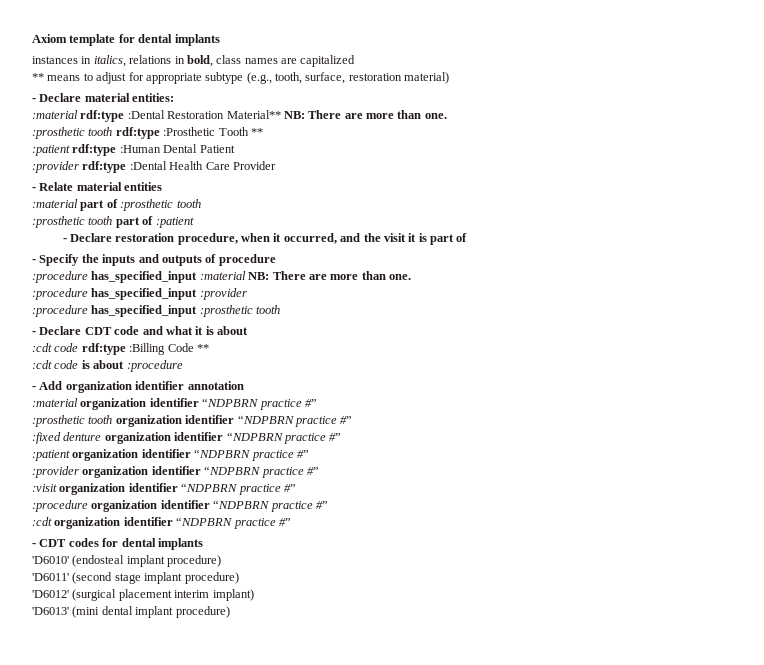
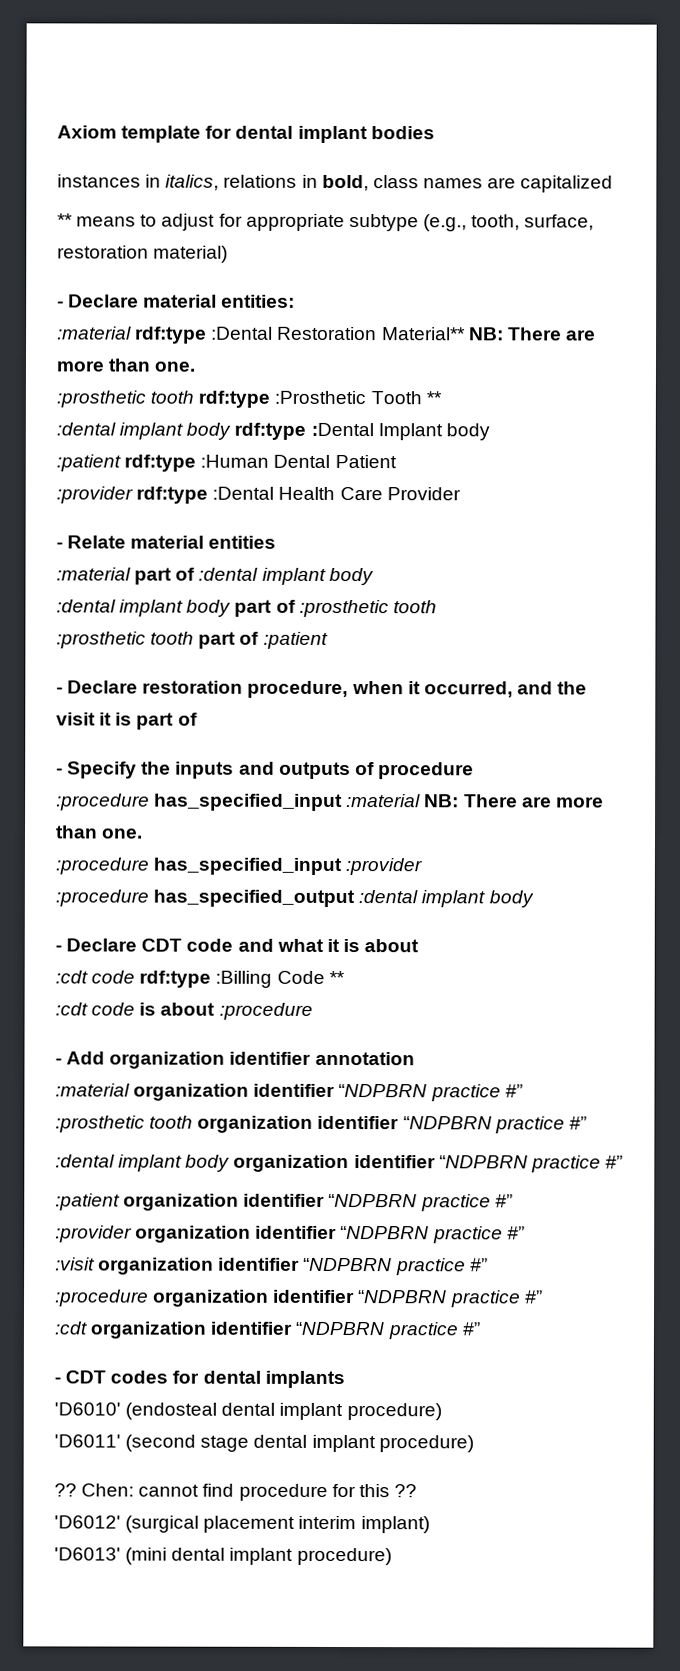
- Axiom template for dental implants
+ Axiom template for dental implant bodies
+ :dental implant body rdf:type :Dental Implant body
- :material part of :prosthetic tooth
+ :material part of :dental implant body
+ :dental implant body part of :prosthetic tooth
- :procedure has_specified_input :prosthetic tooth
+ :procedure has_specified_output :dental implant body
- :fixed denture organization identifier “NDPBRN practice #”
+ :dental implant body organization identifier “NDPBRN practice #”
- 'D6010' (endosteal implant procedure)
+ 'D6010' (endosteal dental implant procedure)
- 'D6011' (second stage implant procedure)
+ 'D6011' (second stage dental implant procedure)
+ ?? Chen: cannot find procedure for this ??

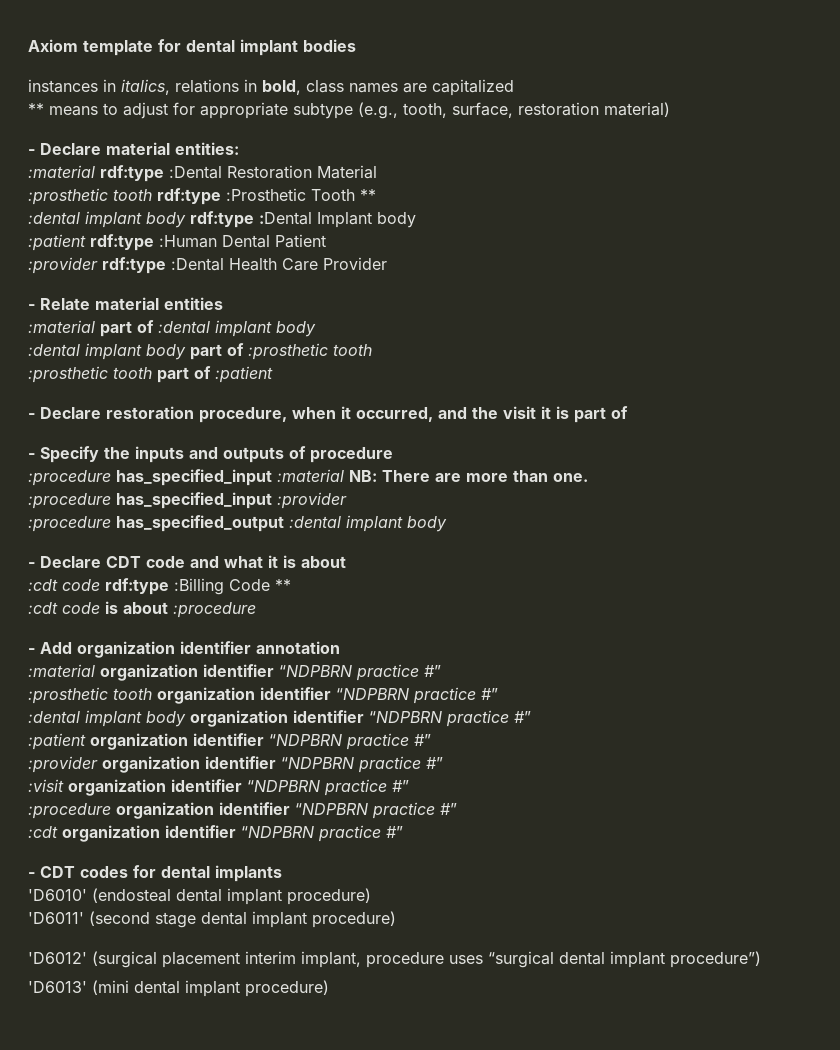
- :material rdf:type :Dental Restoration Material** NB: There are more than one.
+ :material rdf:type :Dental Restoration Material
- ?? Chen: cannot find procedure for this ??
- 'D6012' (surgical placement interim implant)
+ 'D6012' (surgical placement interim implant, procedure uses “surgical dental implant procedure”)

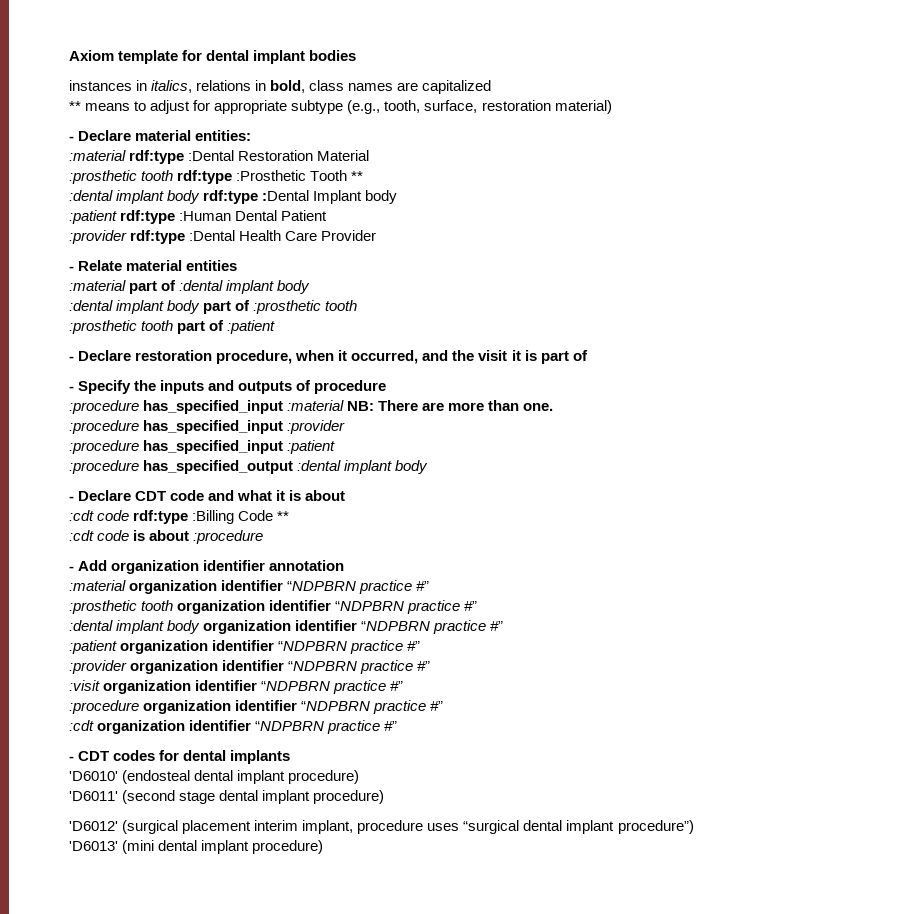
+ :procedure has_specified_input :patient

